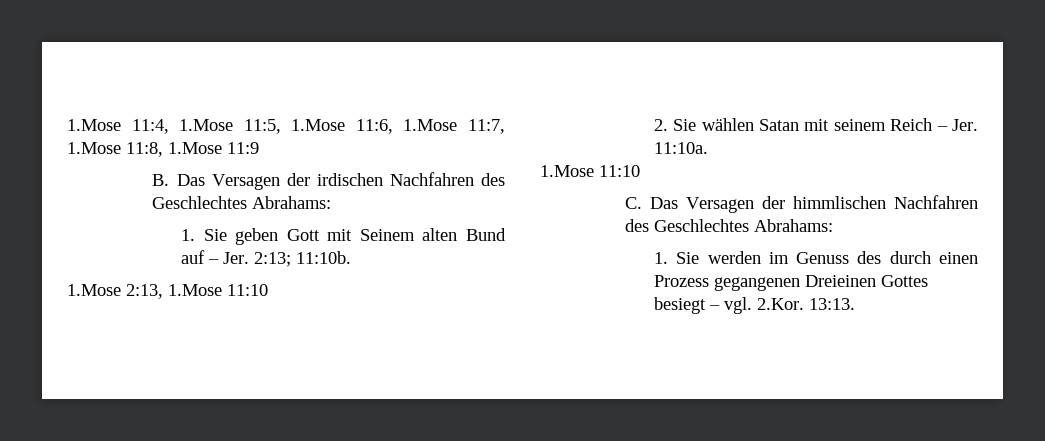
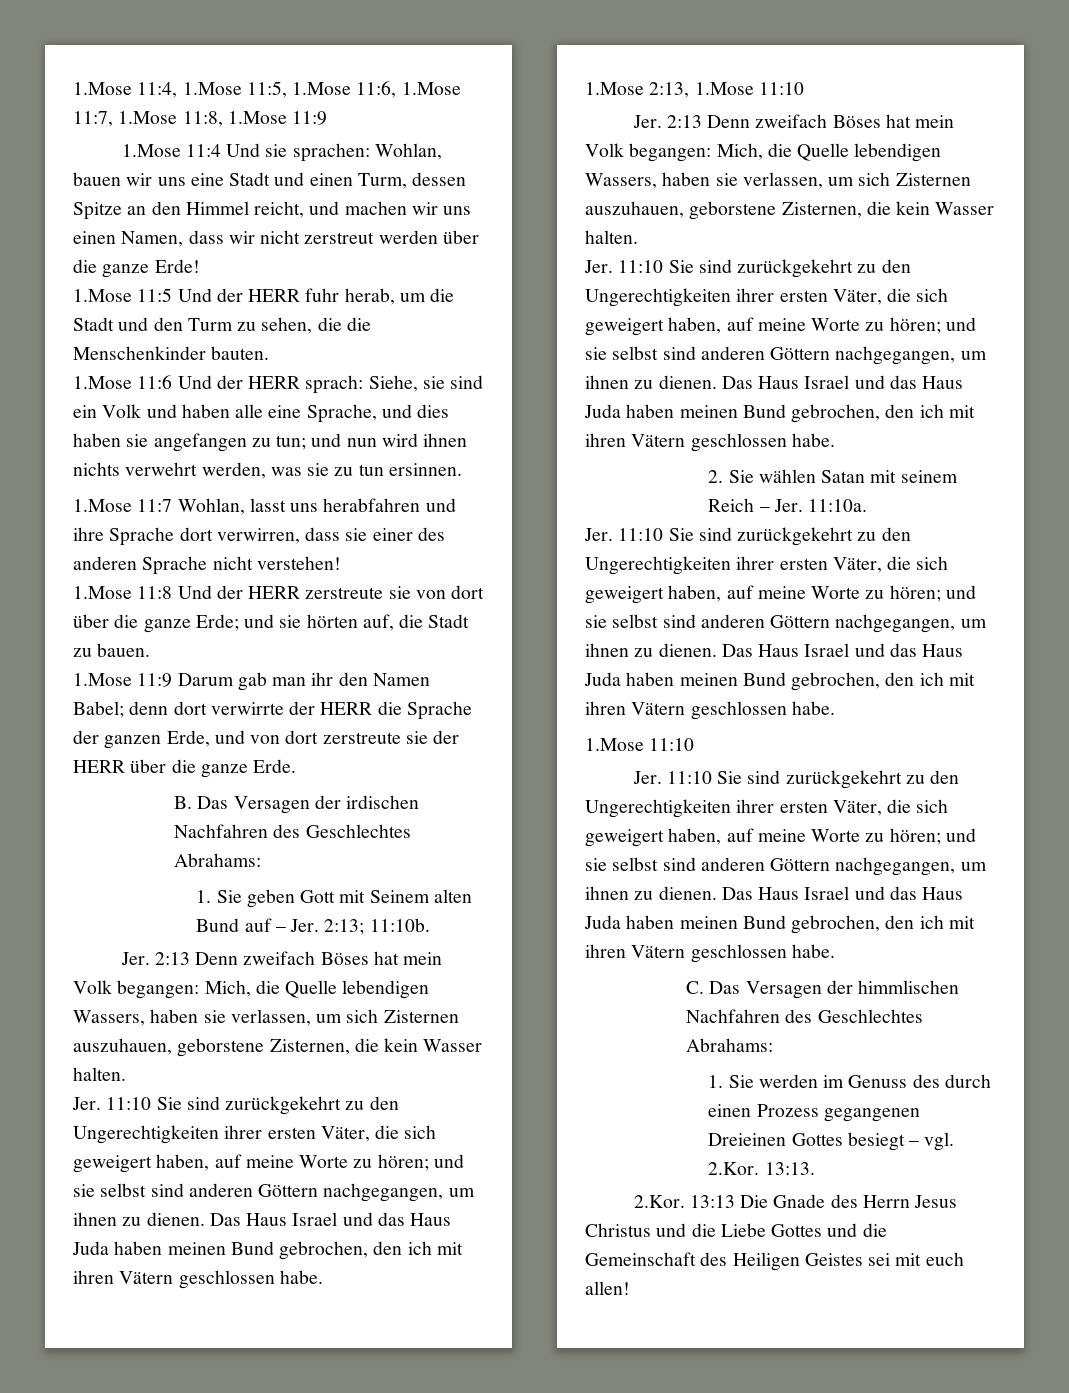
+ 1.Mose 11:4 Und sie sprachen: Wohlan, bauen wir uns eine Stadt und einen Turm, dessen Spitze an den Himmel reicht, und machen wir uns einen Namen, dass wir nicht zerstreut werden über die ganze Erde!
+ 1.Mose 11:5 Und der HERR fuhr herab, um die Stadt und den Turm zu sehen, die die Menschenkinder bauten.
+ 1.Mose 11:6 Und der HERR sprach: Siehe, sie sind ein Volk und haben alle eine Sprache, und dies haben sie angefangen zu tun; und nun wird ihnen nichts verwehrt werden, was sie zu tun ersinnen.
+ 1.Mose 11:7 Wohlan, lasst uns herabfahren und ihre Sprache dort verwirren, dass sie einer des anderen Sprache nicht verstehen!
+ 1.Mose 11:8 Und der HERR zerstreute sie von dort über die ganze Erde; und sie hörten auf, die Stadt zu bauen.
+ 1.Mose 11:9 Darum gab man ihr den Namen Babel; denn dort verwirrte der HERR die Sprache der ganzen Erde, und von dort zerstreute sie der HERR über die ganze Erde.
  1. Sie geben Gott mit Seinem alten Bund auf – Jer. 2:13; 11:10b.
+ Jer. 2:13 Denn zweifach Böses hat mein Volk begangen: Mich, die Quelle lebendigen Wassers, haben sie verlassen, um sich Zisternen auszuhauen, geborstene Zisternen, die kein Wasser halten.
+ Jer. 11:10 Sie sind zurückgekehrt zu den Ungerechtigkeiten ihrer ersten Väter, die sich geweigert haben, auf meine Worte zu hören; und sie selbst sind anderen Göttern nachgegangen, um ihnen zu dienen. Das Haus Israel und das Haus Juda haben meinen Bund gebrochen, den ich mit ihren Vätern geschlossen habe.
  1.Mose 2:13, 1.Mose 11:10
+ Jer. 2:13 Denn zweifach Böses hat mein Volk begangen: Mich, die Quelle lebendigen Wassers, haben sie verlassen, um sich Zisternen auszuhauen, geborstene Zisternen, die kein Wasser halten.
+ Jer. 11:10 Sie sind zurückgekehrt zu den Ungerechtigkeiten ihrer ersten Väter, die sich geweigert haben, auf meine Worte zu hören; und sie selbst sind anderen Göttern nachgegangen, um ihnen zu dienen. Das Haus Israel und das Haus Juda haben meinen Bund gebrochen, den ich mit ihren Vätern geschlossen habe.
  2. Sie wählen Satan mit seinem Reich – Jer. 11:10a.
+ Jer. 11:10 Sie sind zurückgekehrt zu den Ungerechtigkeiten ihrer ersten Väter, die sich geweigert haben, auf meine Worte zu hören; und sie selbst sind anderen Göttern nachgegangen, um ihnen zu dienen. Das Haus Israel und das Haus Juda haben meinen Bund gebrochen, den ich mit ihren Vätern geschlossen habe.
  1.Mose 11:10
+ Jer. 11:10 Sie sind zurückgekehrt zu den Ungerechtigkeiten ihrer ersten Väter, die sich geweigert haben, auf meine Worte zu hören; und sie selbst sind anderen Göttern nachgegangen, um ihnen zu dienen. Das Haus Israel und das Haus Juda haben meinen Bund gebrochen, den ich mit ihren Vätern geschlossen habe.
+ 2.Kor. 13:13 Die Gnade des Herrn Jesus Christus und die Liebe Gottes und die Gemeinschaft des Heiligen Geistes sei mit euch allen!

